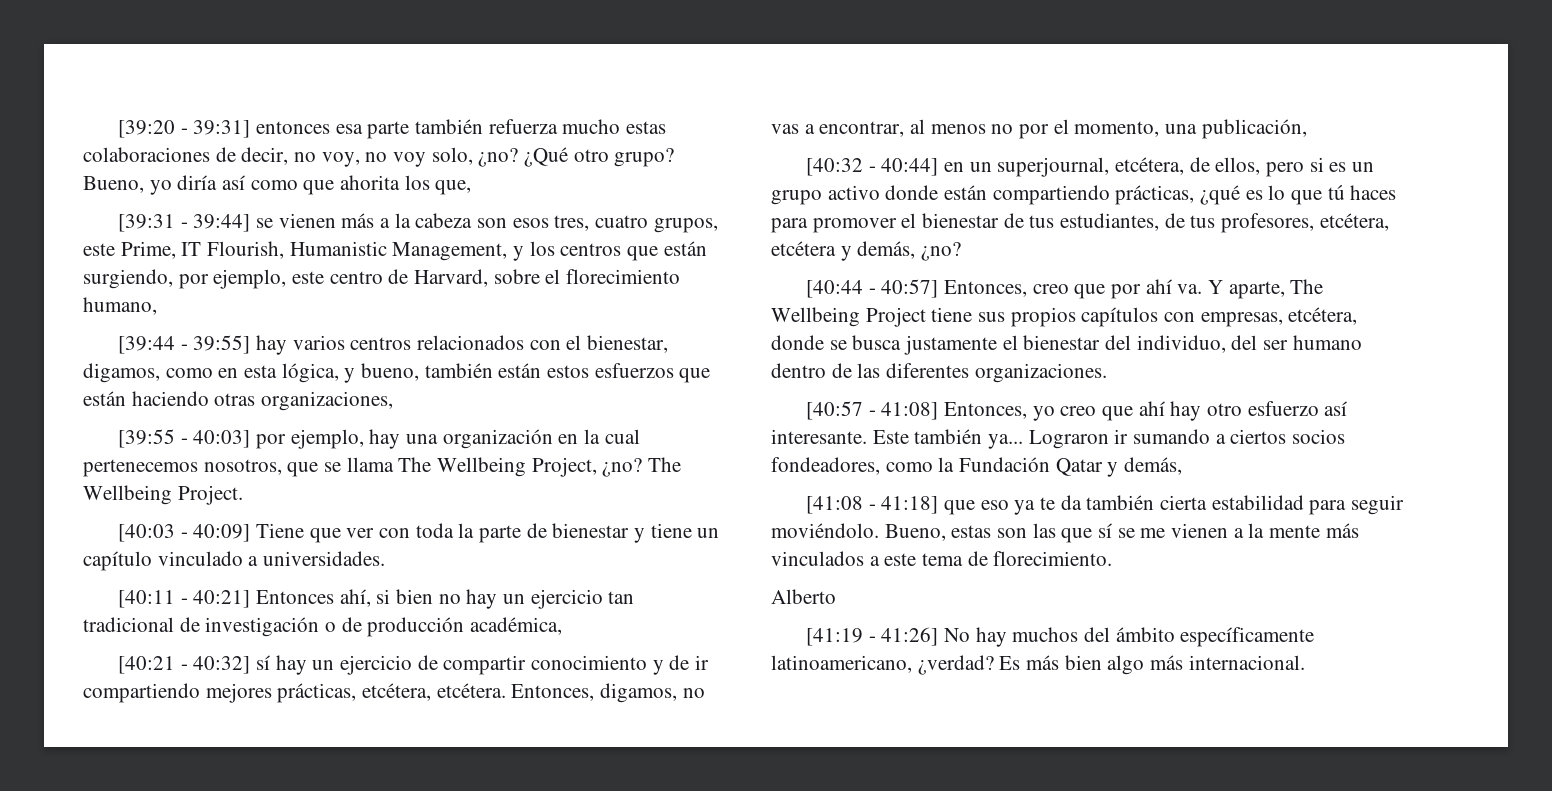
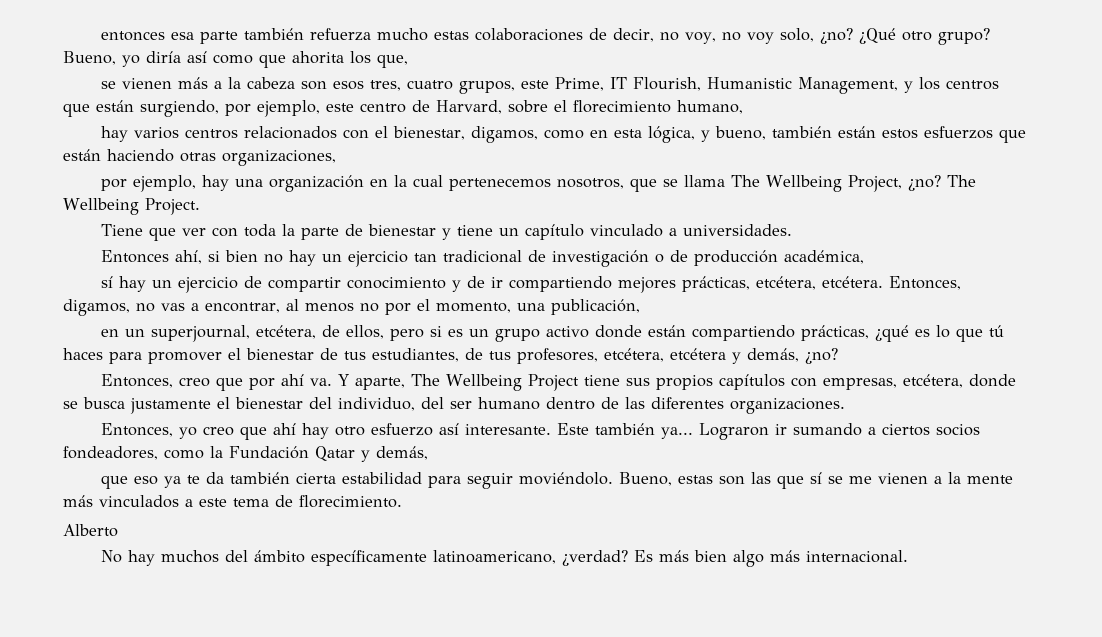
- [39:20 - 39:31] entonces esa parte también refuerza mucho estas colaboraciones de decir, no voy, no voy solo, ¿no?
+ entonces esa parte también refuerza mucho estas colaboraciones de decir, no voy, no voy solo, ¿no?
- [39:31 - 39:44] se vienen más a la cabeza son esos tres, cuatro grupos, este Prime, IT Flourish, Humanistic Management, y los centros que están surgiendo, por ejemplo, este centro de Harvard, sobre el florecimiento humano,
+ se vienen más a la cabeza son esos tres, cuatro grupos, este Prime, IT Flourish, Humanistic Management, y los centros que están surgiendo, por ejemplo, este centro de Harvard, sobre el florecimiento humano,
- [39:44 - 39:55] hay varios centros relacionados con el bienestar, digamos, como en esta lógica, y bueno, también están estos esfuerzos que están haciendo otras organizaciones,
+ hay varios centros relacionados con el bienestar, digamos, como en esta lógica, y bueno, también están estos esfuerzos que están haciendo otras organizaciones,
- [39:55 - 40:03] por ejemplo, hay una organización en la cual pertenecemos nosotros, que se llama The Wellbeing Project, ¿no?
+ por ejemplo, hay una organización en la cual pertenecemos nosotros, que se llama The Wellbeing Project, ¿no?
- [40:03 - 40:09] Tiene que ver con toda la parte de bienestar y tiene un capítulo vinculado a universidades.
+ Tiene que ver con toda la parte de bienestar y tiene un capítulo vinculado a universidades.
- [40:11 - 40:21] Entonces ahí, si bien no hay un ejercicio tan tradicional de investigación o de producción académica,
+ Entonces ahí, si bien no hay un ejercicio tan tradicional de investigación o de producción académica,
- [40:21 - 40:32] sí hay un ejercicio de compartir conocimiento y de ir compartiendo mejores prácticas, etcétera, etcétera.
+ sí hay un ejercicio de compartir conocimiento y de ir compartiendo mejores prácticas, etcétera, etcétera.
- [40:32 - 40:44] en un superjournal, etcétera, de ellos, pero si es un grupo activo donde están compartiendo prácticas, ¿qué es lo que tú haces para promover el bienestar de tus estudiantes, de tus profesores, etcétera, etcétera y demás, ¿no?
+ en un superjournal, etcétera, de ellos, pero si es un grupo activo donde están compartiendo prácticas, ¿qué es lo que tú haces para promover el bienestar de tus estudiantes, de tus profesores, etcétera, etcétera y demás, ¿no?
- [40:44 - 40:57] Entonces, creo que por ahí va.
+ Entonces, creo que por ahí va.
- [40:57 - 41:08] Entonces, yo creo que ahí hay otro esfuerzo así interesante.
+ Entonces, yo creo que ahí hay otro esfuerzo así interesante.
- [41:08 - 41:18] que eso ya te da también cierta estabilidad para seguir moviéndolo.
+ que eso ya te da también cierta estabilidad para seguir moviéndolo.
- [41:19 - 41:26] No hay muchos del ámbito específicamente latinoamericano, ¿verdad?
+ No hay muchos del ámbito específicamente latinoamericano, ¿verdad?

